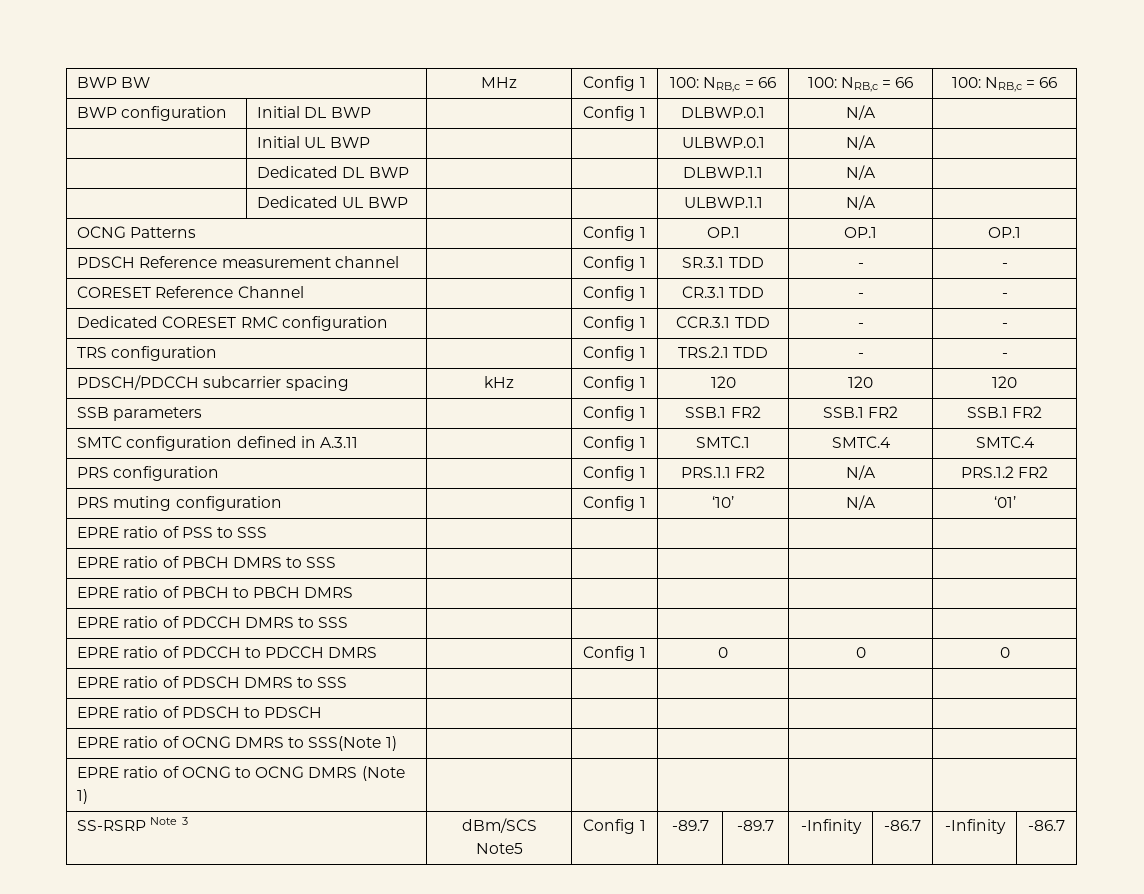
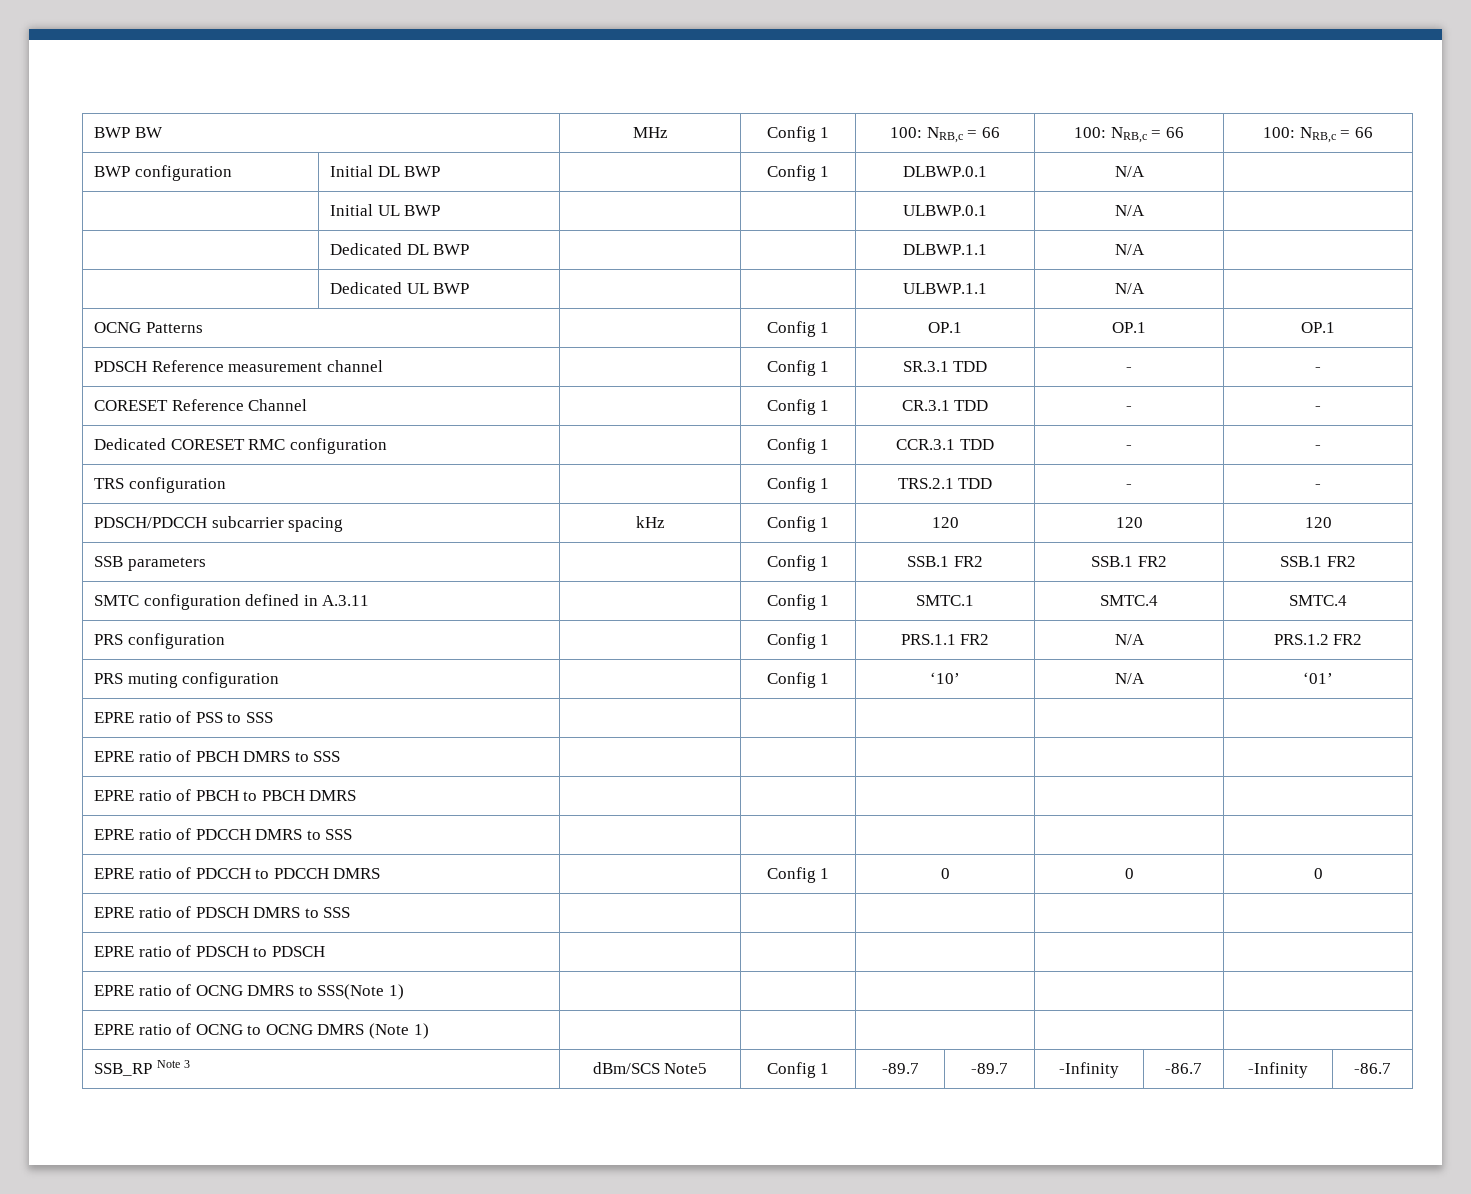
- SS-RSRP Note 3 | dBm/SCS Note5 | Config 1 | -89.7 | -89.7 | -Infinity | -86.7 | -Infinity | -86.7
+ SSB_RP Note 3 | dBm/SCS Note5 | Config 1 | -89.7 | -89.7 | -Infinity | -86.7 | -Infinity | -86.7

